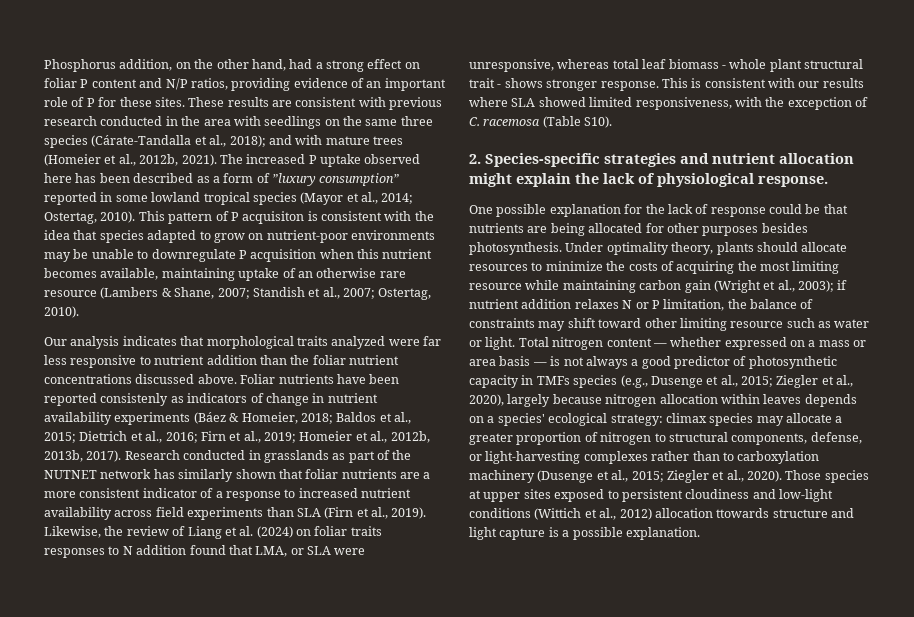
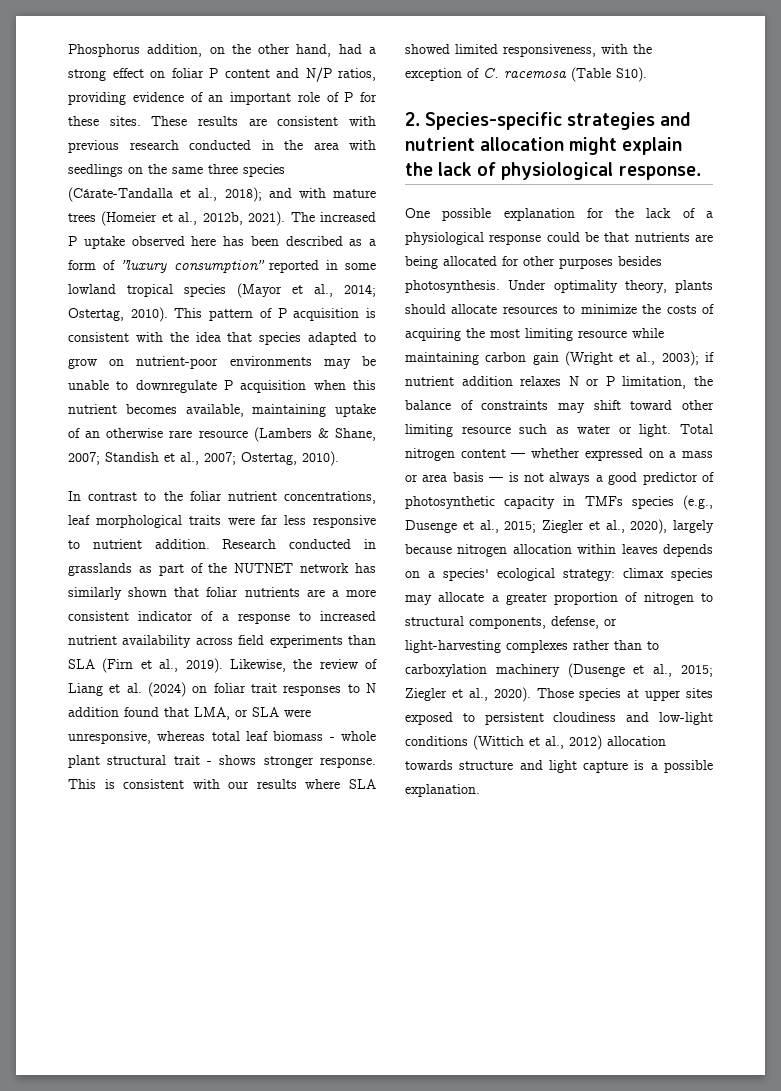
- This pattern of P acquisiton is consistent with the idea that species adapted to grow on nutrient-poor environments may be unable to downregulate P acquisition when this nutrient becomes available, maintaining uptake of an otherwise rare resource (Lambers & Shane, 2007; Standish et al., 2007; Ostertag, 2010).
+ This pattern of P acquisition is consistent with the idea that species adapted to grow on nutrient-poor environments may be unable to downregulate P acquisition when this nutrient becomes available, maintaining uptake of an otherwise rare resource (Lambers & Shane, 2007; Standish et al., 2007; Ostertag, 2010).
- Our analysis indicates that morphological traits analyzed were far less responsive to nutrient addition than the foliar nutrient concentrations discussed above. Foliar nutrients have been reported consistenly as indicators of change in nutrient availability experiments (Báez & Homeier, 2018; Baldos et al., 2015; Dietrich et al., 2016; Firn et al., 2019; Homeier et al., 2012b, 2013b, 2017).
+ In contrast to the foliar nutrient concentrations, leaf morphological traits were far less responsive to nutrient addition.
- Likewise, the review of Liang et al. (2024) on foliar traits responses to N addition found that LMA, or SLA were unresponsive, whereas total leaf biomass - whole plant structural trait - shows stronger response.
+ Likewise, the review of Liang et al. (2024) on foliar trait responses to N addition found that LMA, or SLA were unresponsive, whereas total leaf biomass - whole plant structural trait - shows stronger response.
- This is consistent with our results where SLA showed limited responsiveness, with the excepction of C. racemosa (Table S10).
+ This is consistent with our results where SLA showed limited responsiveness, with the exception of C. racemosa (Table S10).
- One possible explanation for the lack of response could be that nutrients are being allocated for other purposes besides photosynthesis.
+ One possible explanation for the lack of a physiological response could be that nutrients are being allocated for other purposes besides photosynthesis.
- Those species at upper sites exposed to persistent cloudiness and low-light conditions (Wittich et al., 2012) allocation ttowards structure and light capture is a possible explanation.
+ Those species at upper sites exposed to persistent cloudiness and low-light conditions (Wittich et al., 2012) allocation towards structure and light capture is a possible explanation.

